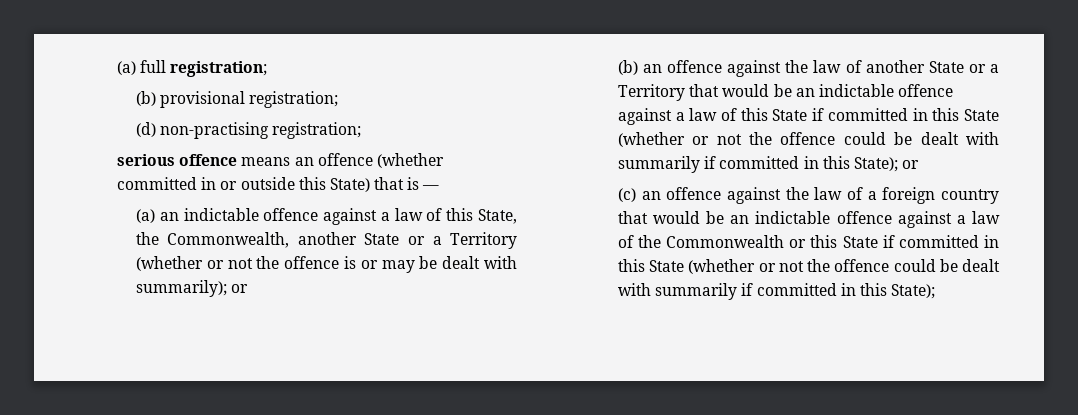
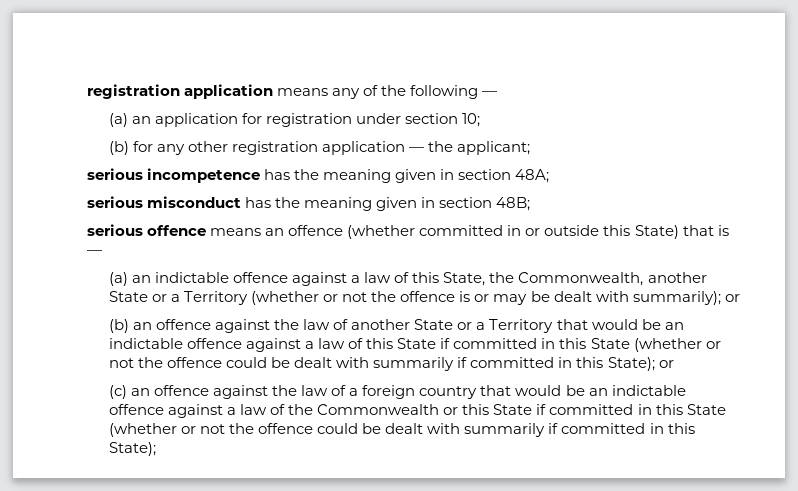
- (a) full registration;
- (b) provisional registration;
- (d) non-practising registration;
+ registration application means any of the following —
+ (a) an application for registration under section 10;
+ (b) for any other registration application — the applicant;
+ serious incompetence has the meaning given in section 48A;
+ serious misconduct has the meaning given in section 48B;

